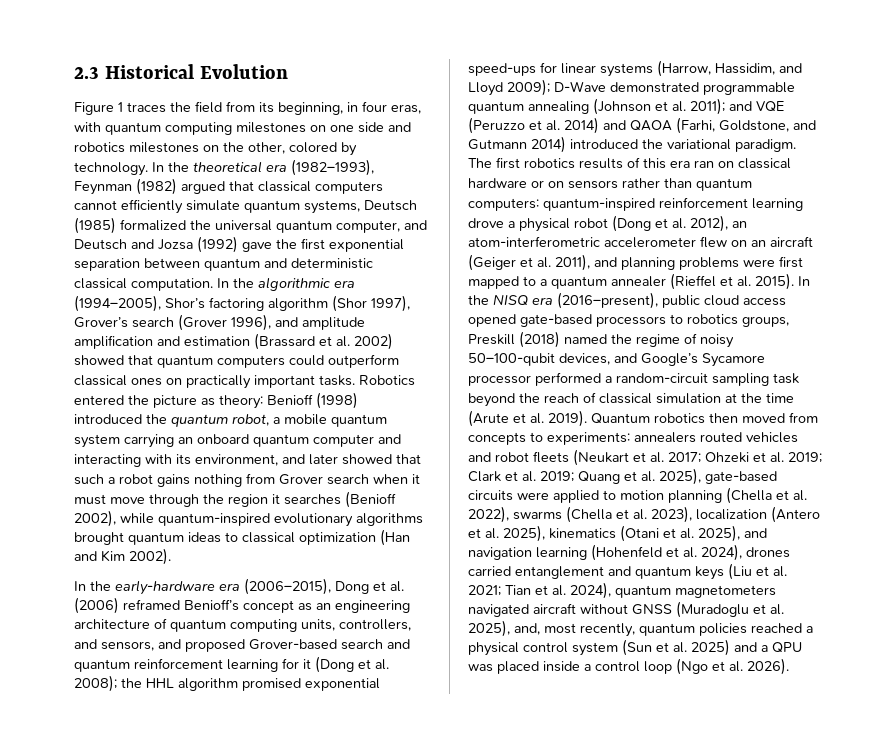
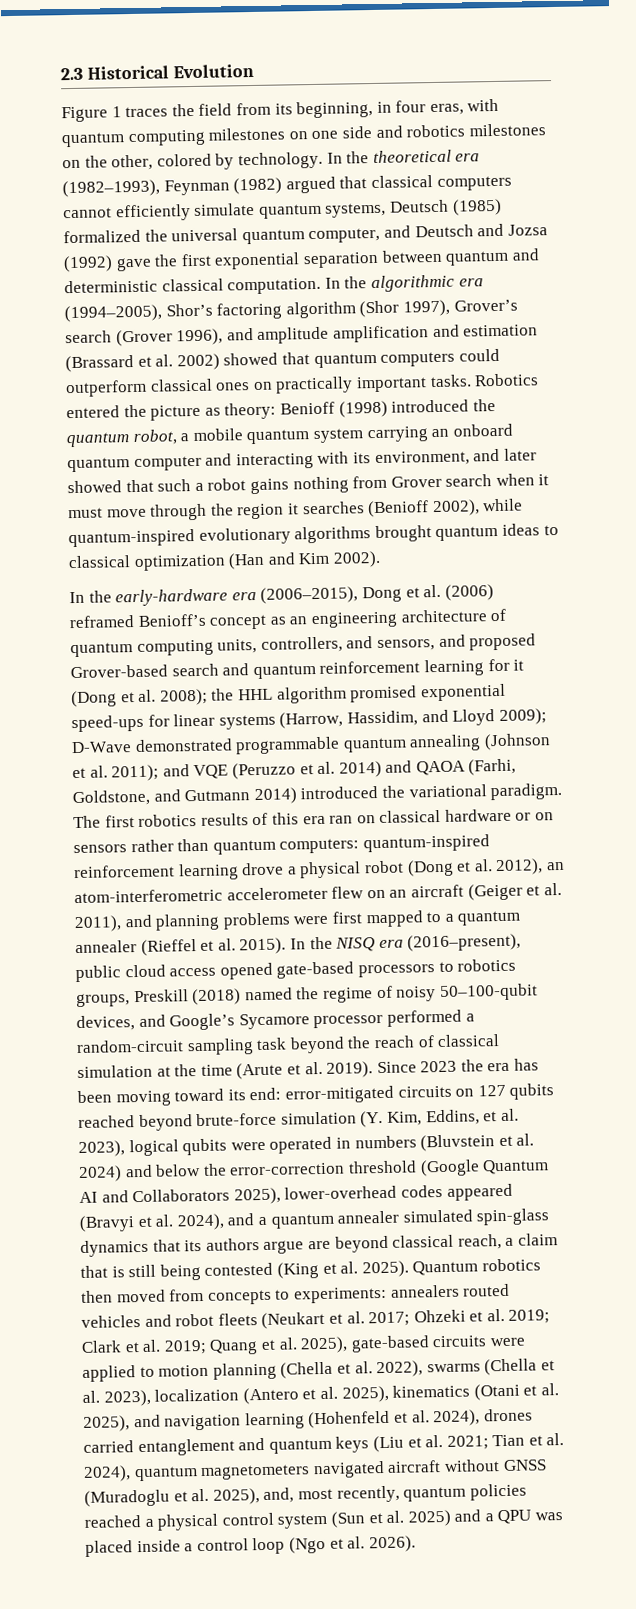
+ Since 2023 the era has been moving toward its end: error-mitigated circuits on 127 qubits reached beyond brute-force simulation (Y. Kim, Eddins, et al. 2023), logical qubits were operated in numbers (Bluvstein et al. 2024) and below the error-correction threshold (Google Quantum AI and Collaborators 2025), lower-overhead codes appeared (Bravyi et al. 2024), and a quantum annealer simulated spin-glass dynamics that its authors argue are beyond classical reach, a claim that is still being contested (King et al. 2025).

